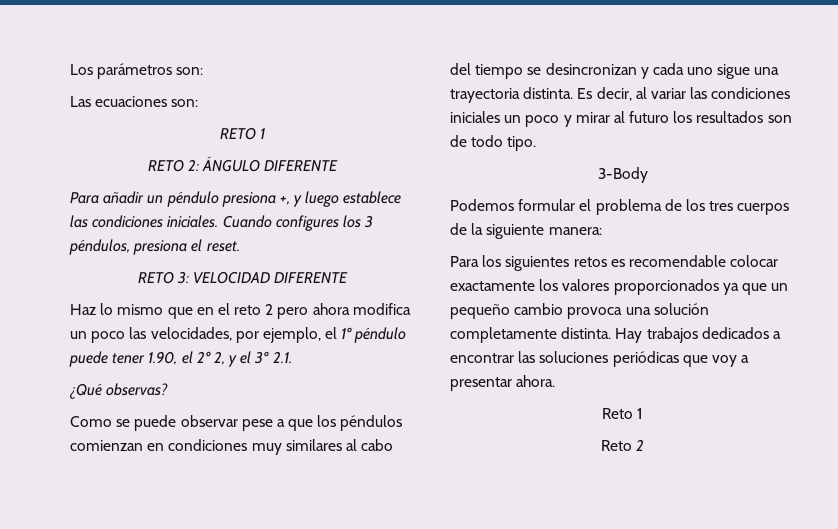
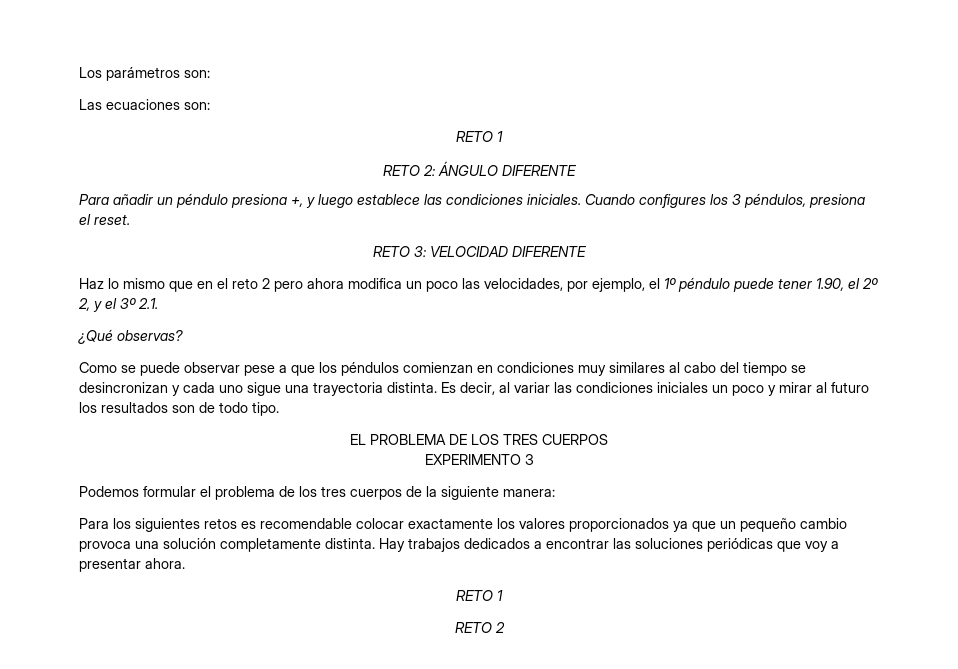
- 3-Body
+ EL PROBLEMA DE LOS TRES CUERPOS
+ EXPERIMENTO 3
  Hay trabajos dedicados a encontrar las soluciones periódicas que voy a presentar ahora.
- Reto 1
- Reto 2
+ RETO 1
+ RETO 2

